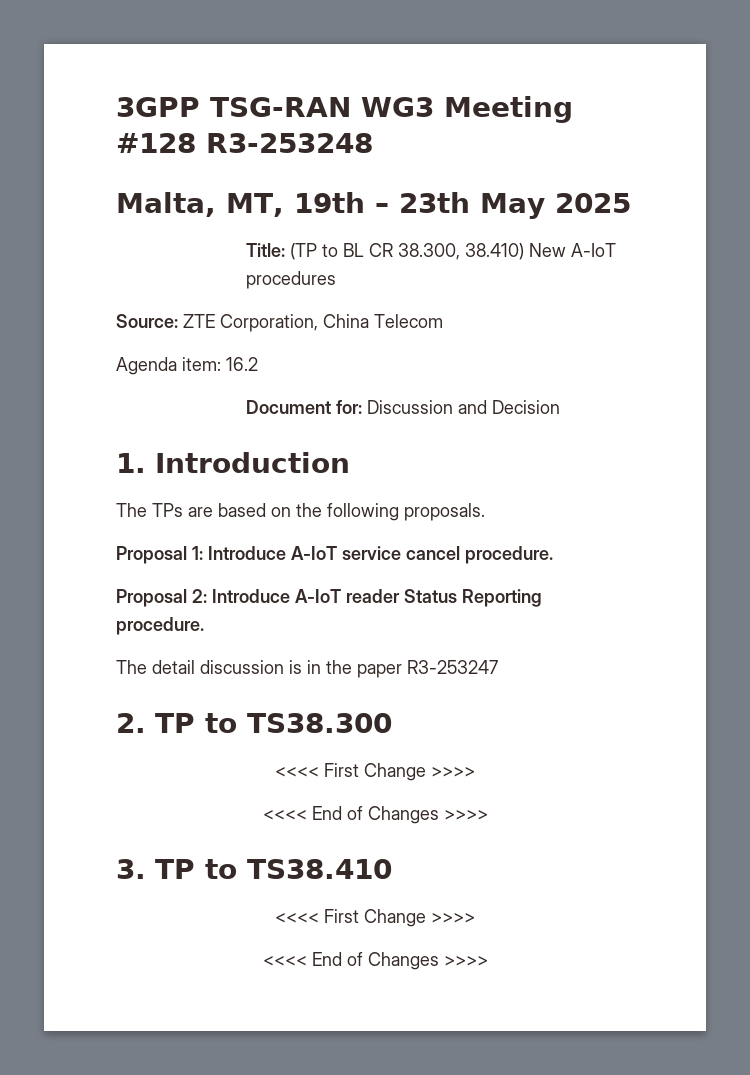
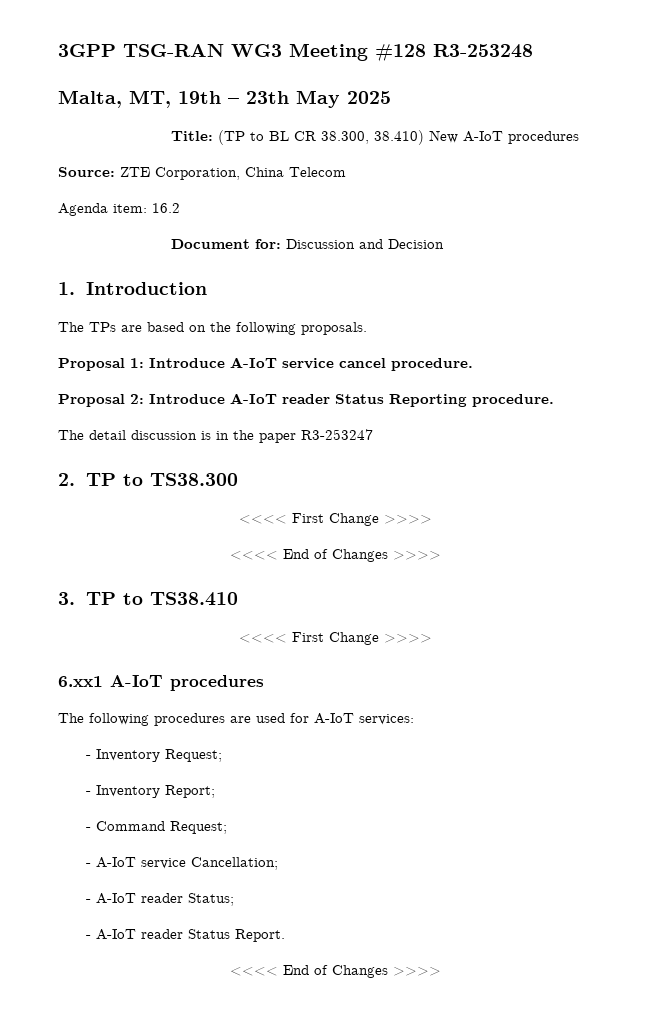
+ 6.xx1 A-IoT procedures
+ The following procedures are used for A-IoT services:
+ - Inventory Request;
+ - Inventory Report;
+ - Command Request;
+ - A-IoT service Cancellation;
+ - A-IoT reader Status;
+ - A-IoT reader Status Report.

